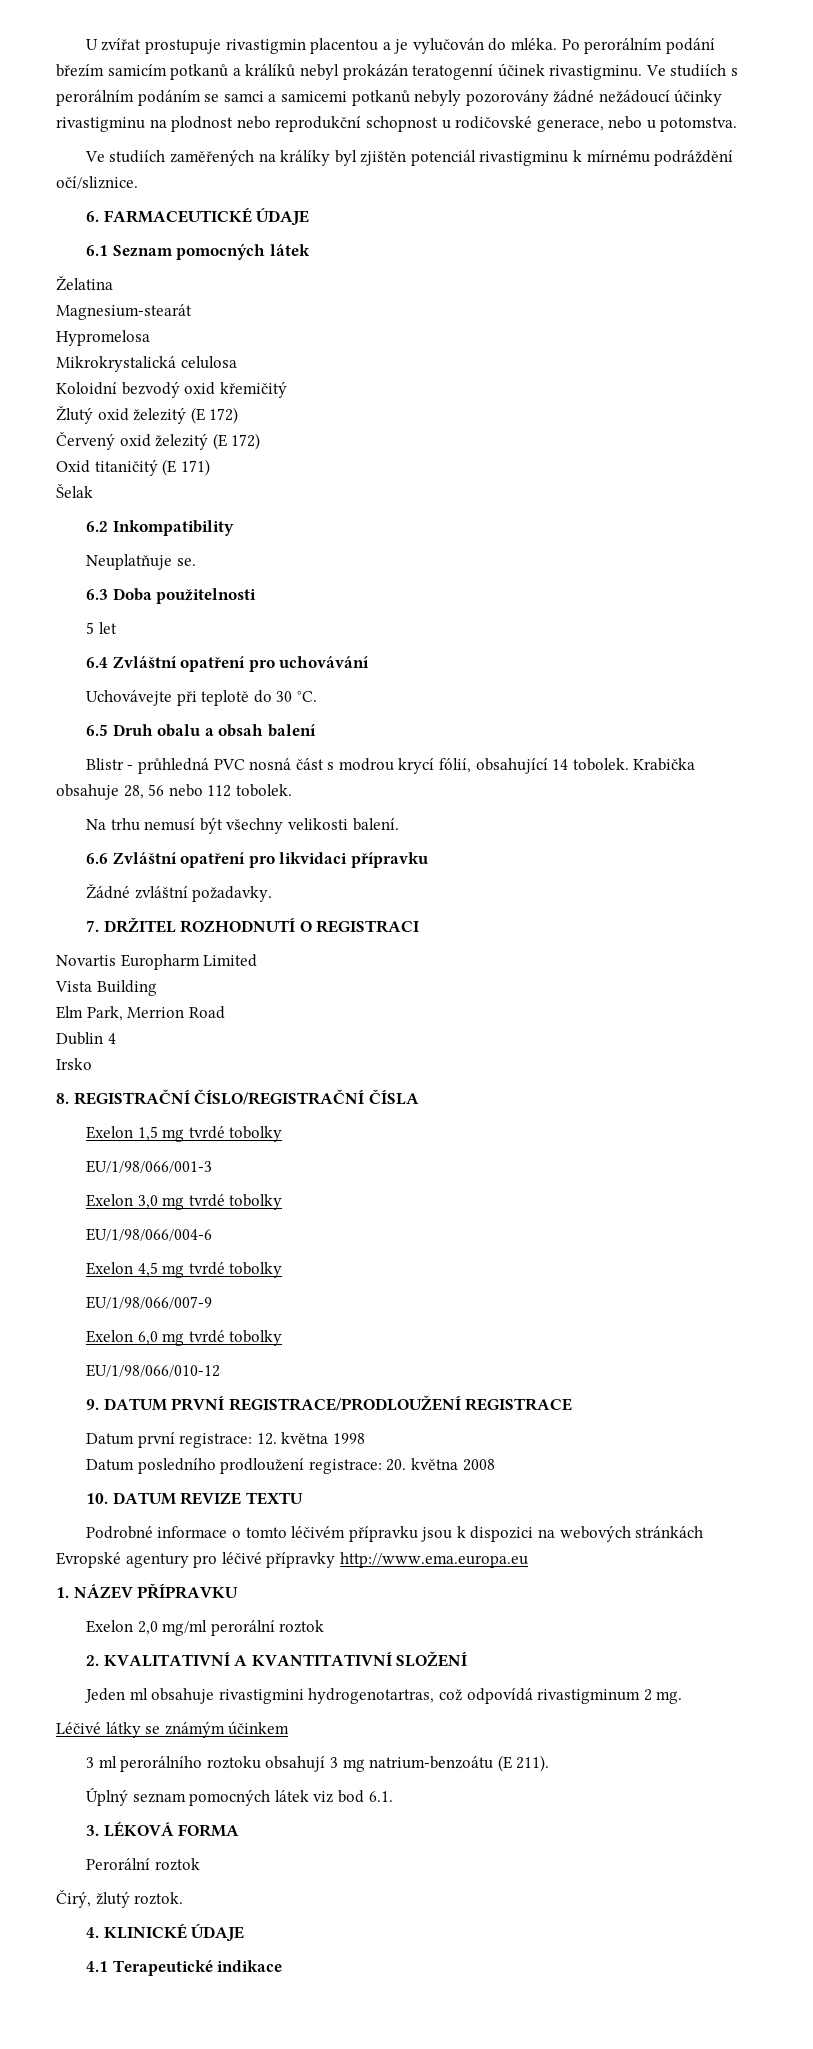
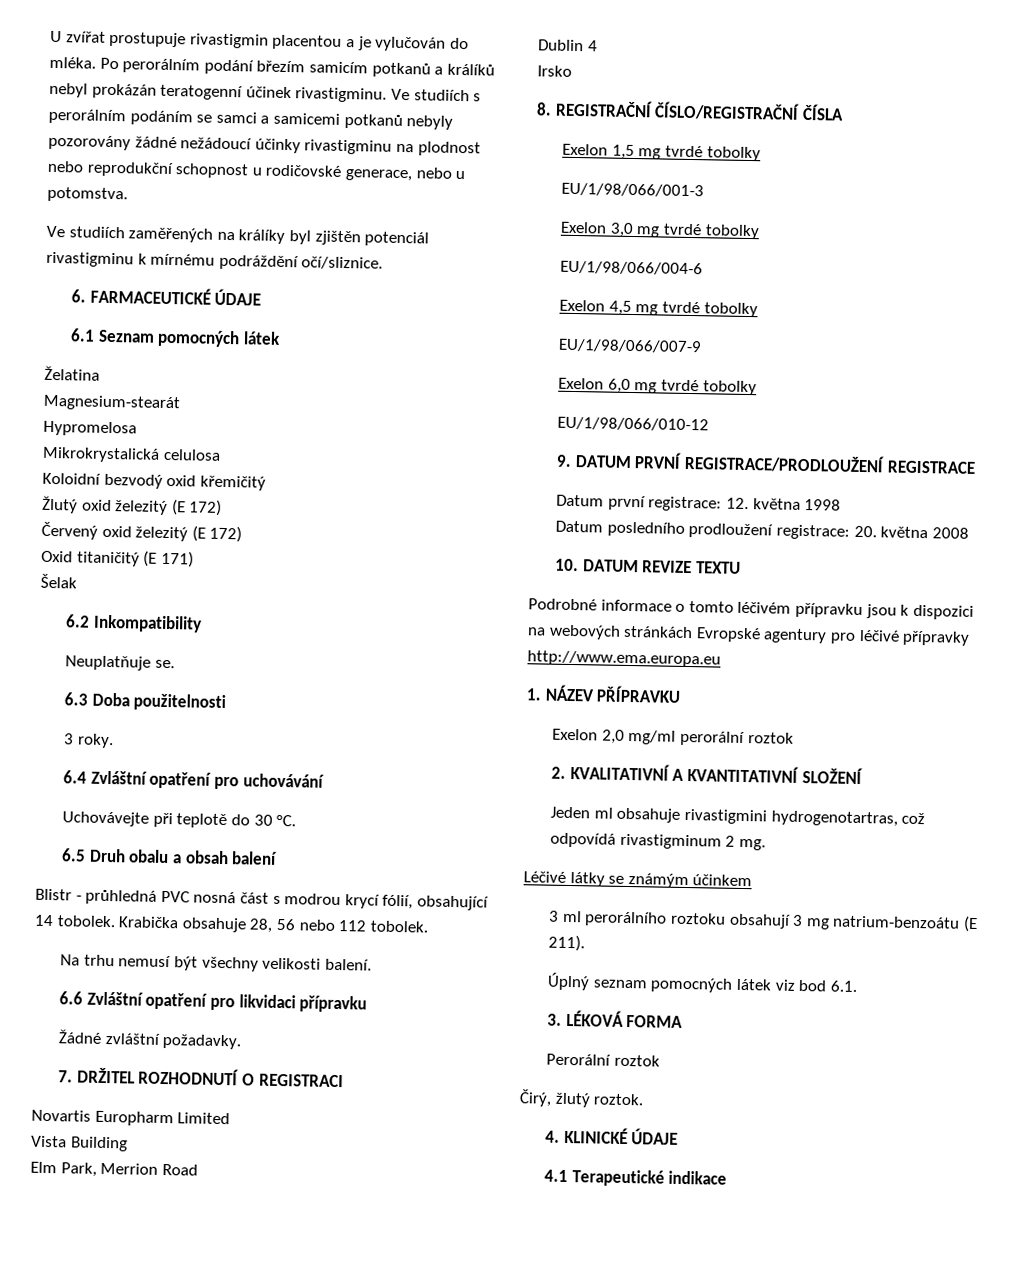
- 5 let
+ 3 roky.

